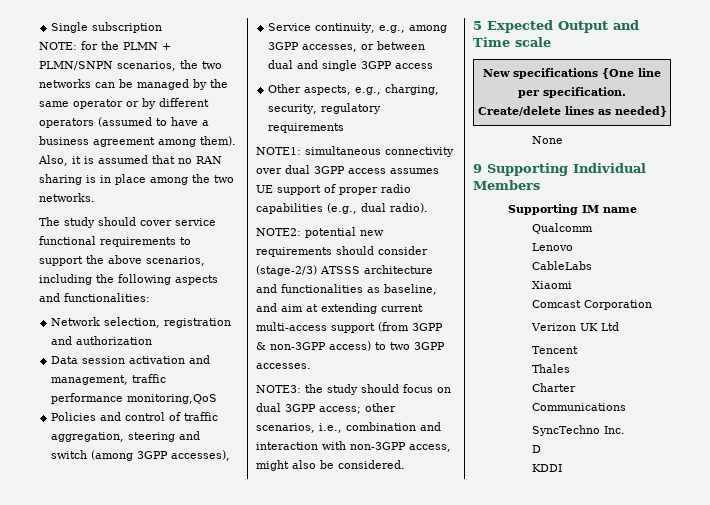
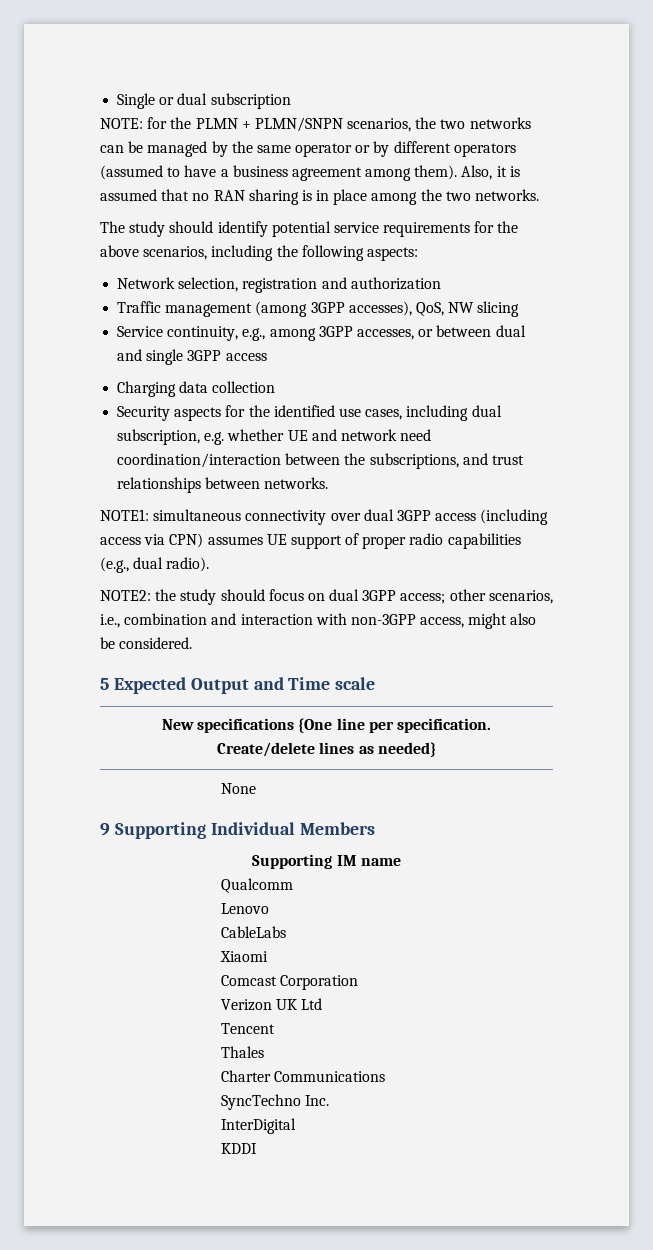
- Single subscription
+ Single or dual subscription
- The study should cover service functional requirements to support the above scenarios, including the following aspects and functionalities:
+ The study should identify potential service requirements for the above scenarios, including the following aspects:
- Data session activation and management, traffic performance monitoring,QoS
- Policies and control of traffic aggregation, steering and switch (among 3GPP accesses),
+ Traffic management (among 3GPP accesses), QoS, NW slicing
- Other aspects, e.g., charging, security, regulatory requirements
+ Charging data collection
+ Security aspects for the identified use cases, including dual subscription, e.g. whether UE and network need coordination/interaction between the subscriptions, and trust relationships between networks.
- NOTE1: simultaneous connectivity over dual 3GPP access assumes UE support of proper radio capabilities (e.g., dual radio).
+ NOTE1: simultaneous connectivity over dual 3GPP access (including access via CPN) assumes UE support of proper radio capabilities (e.g., dual radio).
- NOTE2: potential new requirements should consider (stage-2/3) ATSSS architecture and functionalities as baseline, and aim at extending current multi-access support (from 3GPP & non-3GPP access) to two 3GPP accesses.
- NOTE3: the study should focus on dual 3GPP access; other scenarios, i.e., combination and interaction with non-3GPP access, might also be considered.
+ NOTE2: the study should focus on dual 3GPP access; other scenarios, i.e., combination and interaction with non-3GPP access, might also be considered.
- D
+ InterDigital

